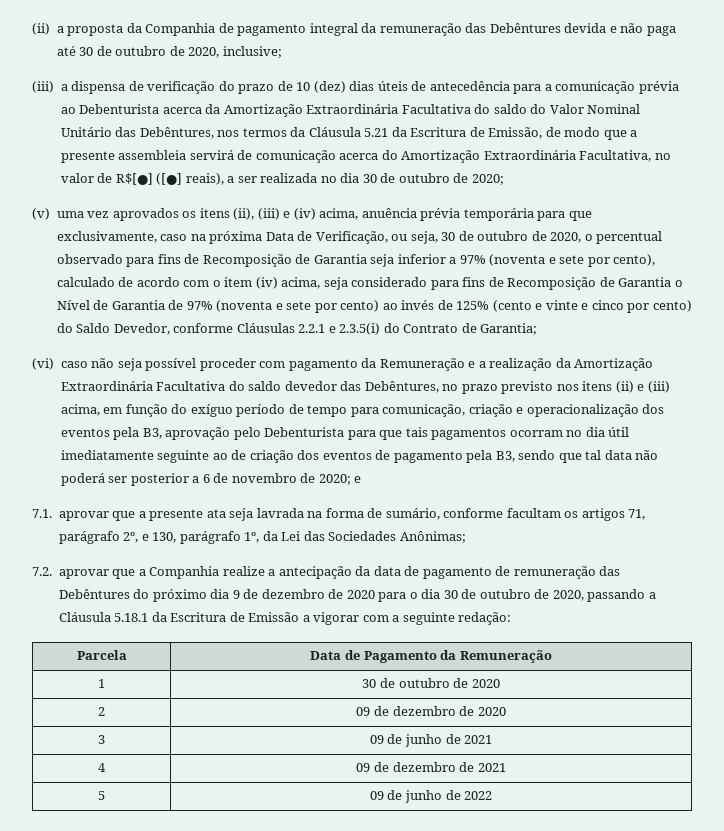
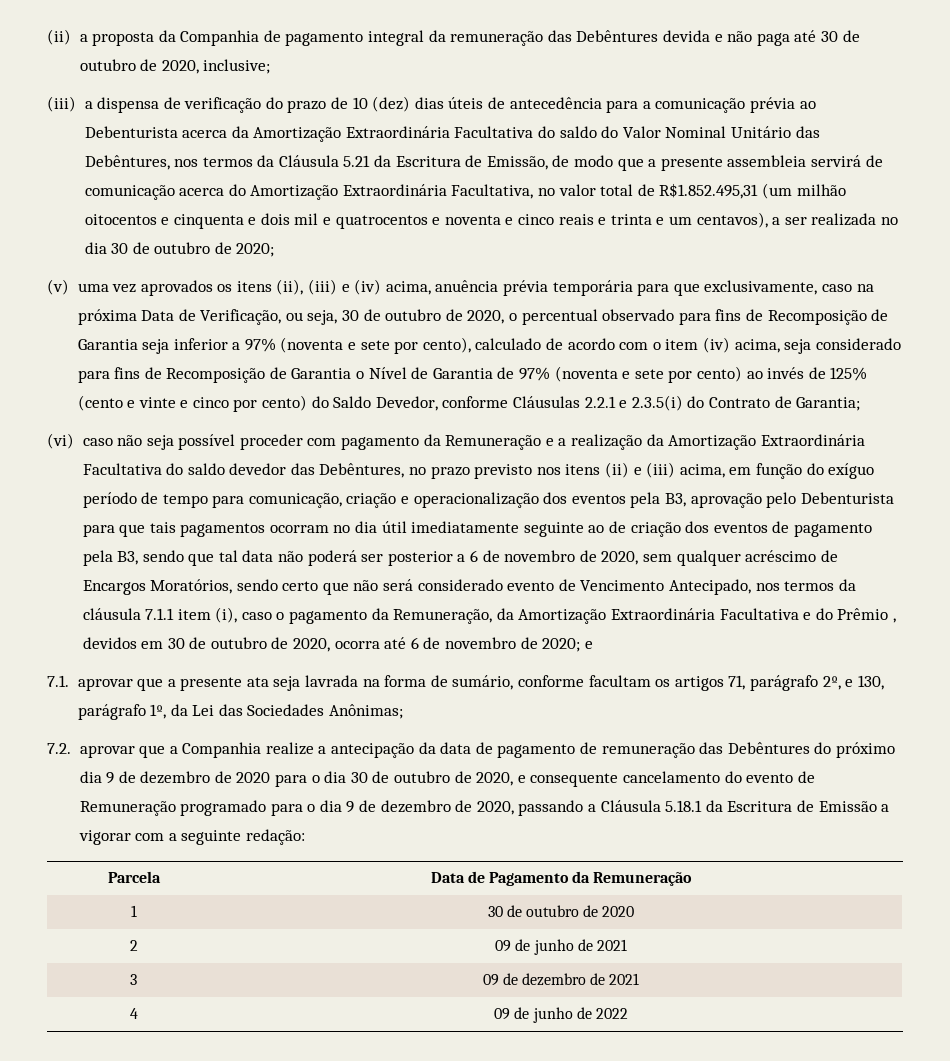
- (iii) a dispensa de verificação do prazo de 10 (dez) dias úteis de antecedência para a comunicação prévia ao Debenturista acerca da Amortização Extraordinária Facultativa do saldo do Valor Nominal Unitário das Debêntures, nos termos da Cláusula 5.21 da Escritura de Emissão, de modo que a presente assembleia servirá de comunicação acerca do Amortização Extraordinária Facultativa, no valor de R$[●] ([●] reais), a ser realizada no dia 30 de outubro de 2020;
+ (iii) a dispensa de verificação do prazo de 10 (dez) dias úteis de antecedência para a comunicação prévia ao Debenturista acerca da Amortização Extraordinária Facultativa do saldo do Valor Nominal Unitário das Debêntures, nos termos da Cláusula 5.21 da Escritura de Emissão, de modo que a presente assembleia servirá de comunicação acerca do Amortização Extraordinária Facultativa, no valor total de R$1.852.495,31 (um milhão oitocentos e cinquenta e dois mil e quatrocentos e noventa e cinco reais e trinta e um centavos), a ser realizada no dia 30 de outubro de 2020;
- (vi) caso não seja possível proceder com pagamento da Remuneração e a realização da Amortização Extraordinária Facultativa do saldo devedor das Debêntures, no prazo previsto nos itens (ii) e (iii) acima, em função do exíguo período de tempo para comunicação, criação e operacionalização dos eventos pela B3, aprovação pelo Debenturista para que tais pagamentos ocorram no dia útil imediatamente seguinte ao de criação dos eventos de pagamento pela B3, sendo que tal data não poderá ser posterior a 6 de novembro de 2020;
+ (vi) caso não seja possível proceder com pagamento da Remuneração e a realização da Amortização Extraordinária Facultativa do saldo devedor das Debêntures, no prazo previsto nos itens (ii) e (iii) acima, em função do exíguo período de tempo para comunicação, criação e operacionalização dos eventos pela B3, aprovação pelo Debenturista para que tais pagamentos ocorram no dia útil imediatamente seguinte ao de criação dos eventos de pagamento pela B3, sendo que tal data não poderá ser posterior a 6 de novembro de 2020, sem qualquer acréscimo de Encargos Moratórios, sendo certo que não será considerado evento de Vencimento Antecipado, nos termos da cláusula 7.1.1 item (i), caso o pagamento da Remuneração, da Amortização Extraordinária Facultativa e do Prêmio , devidos em 30 de outubro de 2020, ocorra até 6 de novembro de 2020;
- 7.2. aprovar que a Companhia realize a antecipação da data de pagamento de remuneração das Debêntures do próximo dia 9 de dezembro de 2020 para o dia 30 de outubro de 2020, passando a Cláusula 5.18.1 da Escritura de Emissão a vigorar com a seguinte redação:
+ 7.2. aprovar que a Companhia realize a antecipação da data de pagamento de remuneração das Debêntures do próximo dia 9 de dezembro de 2020 para o dia 30 de outubro de 2020, e consequente cancelamento do evento de Remuneração programado para o dia 9 de dezembro de 2020, passando a Cláusula 5.18.1 da Escritura de Emissão a vigorar com a seguinte redação:
- 2 | 09 de dezembro de 2020
+ 2 | 09 de junho de 2021
- 3 | 09 de junho de 2021
+ 3 | 09 de dezembro de 2021
- 4 | 09 de dezembro de 2021
- 5 | 09 de junho de 2022
+ 4 | 09 de junho de 2022

